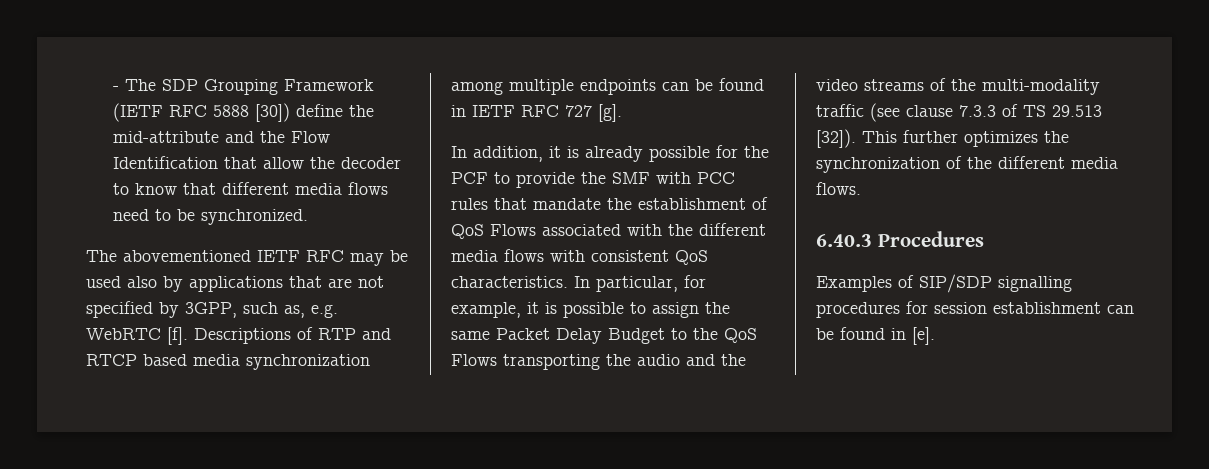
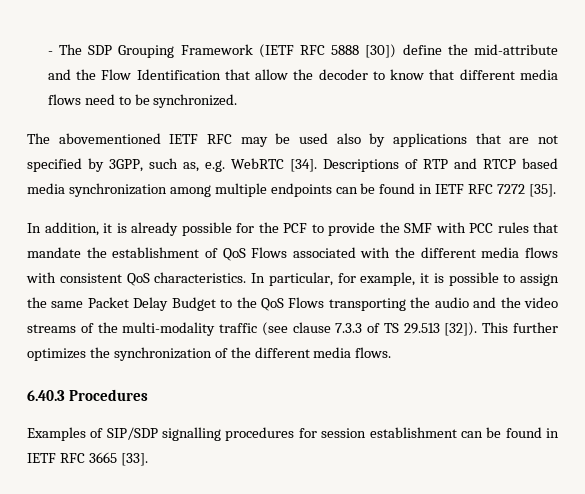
- The abovementioned IETF RFC may be used also by applications that are not specified by 3GPP, such as, e.g. WebRTC [f].
+ The abovementioned IETF RFC may be used also by applications that are not specified by 3GPP, such as, e.g. WebRTC [34].
- Descriptions of RTP and RTCP based media synchronization among multiple endpoints can be found in IETF RFC 727 [g].
+ Descriptions of RTP and RTCP based media synchronization among multiple endpoints can be found in IETF RFC 7272 [35].
- Examples of SIP/SDP signalling procedures for session establishment can be found in [e].
+ Examples of SIP/SDP signalling procedures for session establishment can be found in IETF RFC 3665 [33].

